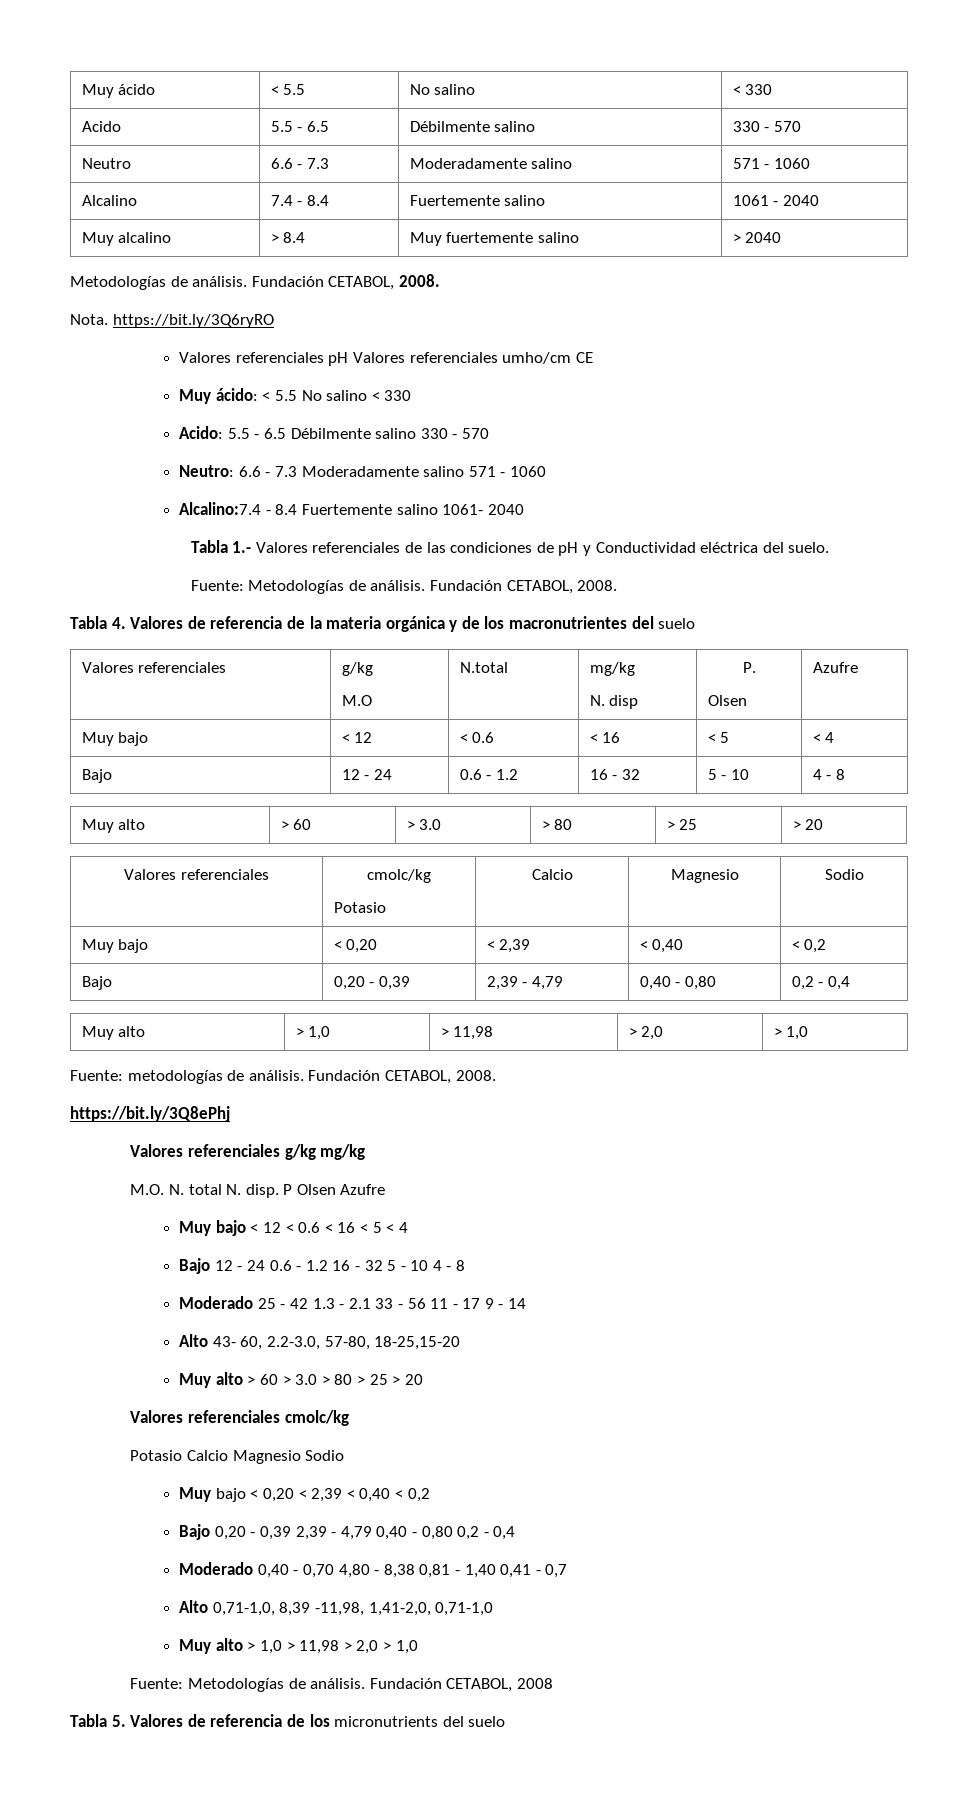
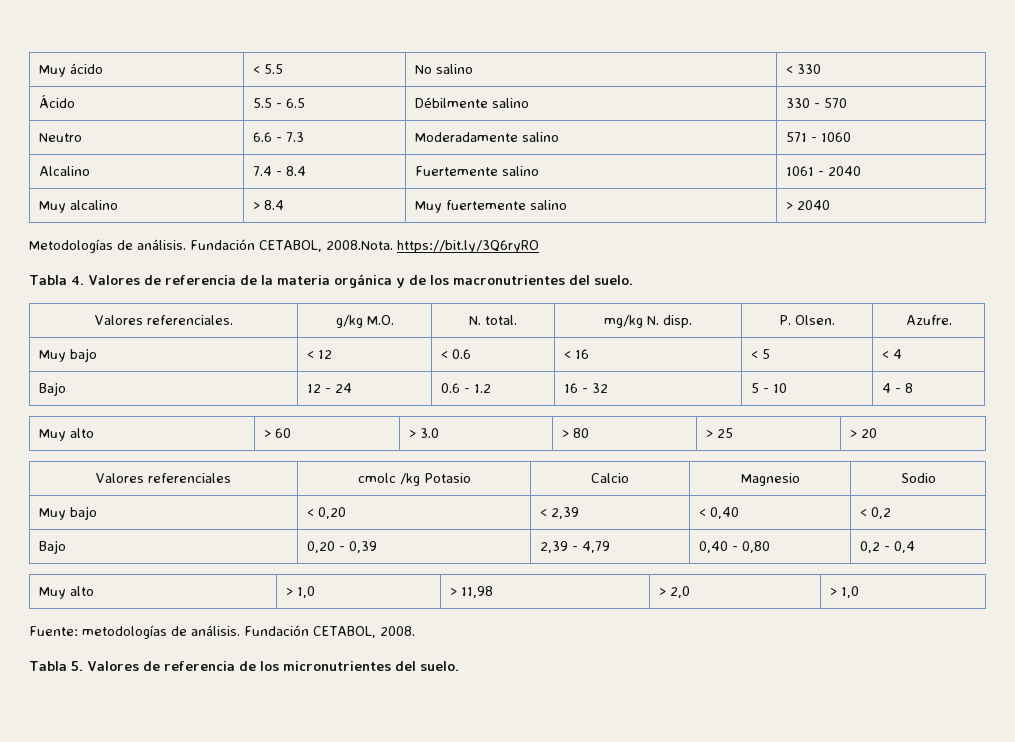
- Acido | 5.5 - 6.5 | Débilmente salino | 330 - 570
+ Ácido | 5.5 - 6.5 | Débilmente salino | 330 - 570
  Muy alcalino | > 8.4 | Muy fuertemente salino | > 2040
- Metodologías de análisis. Fundación CETABOL, 2008.
- Nota. https://bit.ly/3Q6ryRO
+ Metodologías de análisis. Fundación CETABOL, 2008.Nota. https://bit.ly/3Q6ryRO
- Valores referenciales pH Valores referenciales umho/cm CE
- Muy ácido: < 5.5 No salino < 330
- Acido: 5.5 - 6.5 Débilmente salino 330 - 570
- Neutro: 6.6 - 7.3 Moderadamente salino 571 - 1060
- Alcalino:7.4 - 8.4 Fuertemente salino 1061- 2040
- Tabla 1.- Valores referenciales de las condiciones de pH y Conductividad eléctrica del suelo.
- Fuente: Metodologías de análisis. Fundación CETABOL, 2008.
- Tabla 4. Valores de referencia de la materia orgánica y de los macronutrientes del suelo
- Valores referenciales | g/kg
- M.O | N.total | mg/kg
- N. disp | P.
- Olsen | Azufre
+ Tabla 4. Valores de referencia de la materia orgánica y de los macronutrientes del suelo.
+ Valores referenciales. | g/kg M.O. | N. total. | mg/kg N. disp. | P. Olsen. | Azufre.
- Valores referenciales | cmolc/kg
- Potasio | Calcio | Magnesio | Sodio
+ Valores referenciales | cmolc /kg Potasio | Calcio | Magnesio | Sodio
- https://bit.ly/3Q8ePhj
- Valores referenciales g/kg mg/kg
- M.O. N. total N. disp. P Olsen Azufre
- Muy bajo < 12 < 0.6 < 16 < 5 < 4
- Bajo 12 - 24 0.6 - 1.2 16 - 32 5 - 10 4 - 8
- Moderado 25 - 42 1.3 - 2.1 33 - 56 11 - 17 9 - 14
- Alto 43- 60, 2.2-3.0, 57-80, 18-25,15-20
- Muy alto > 60 > 3.0 > 80 > 25 > 20
- Valores referenciales cmolc/kg
- Potasio Calcio Magnesio Sodio
- Muy bajo < 0,20 < 2,39 < 0,40 < 0,2
- Bajo 0,20 - 0,39 2,39 - 4,79 0,40 - 0,80 0,2 - 0,4
- Moderado 0,40 - 0,70 4,80 - 8,38 0,81 - 1,40 0,41 - 0,7
- Alto 0,71-1,0, 8,39 -11,98, 1,41-2,0, 0,71-1,0
- Muy alto > 1,0 > 11,98 > 2,0 > 1,0
- Fuente: Metodologías de análisis. Fundación CETABOL, 2008
- Tabla 5. Valores de referencia de los micronutrients del suelo
+ Tabla 5. Valores de referencia de los micronutrientes del suelo.

